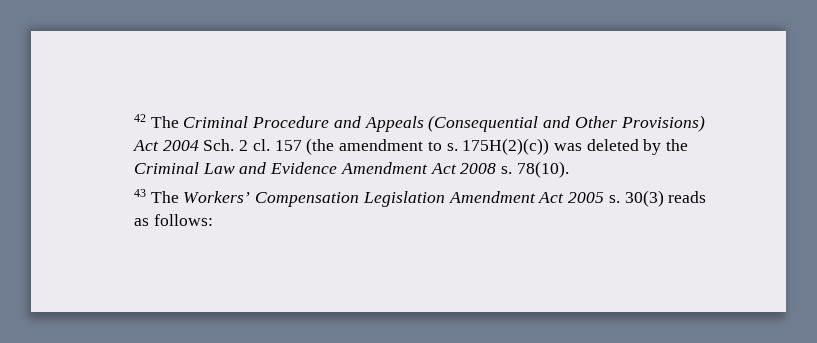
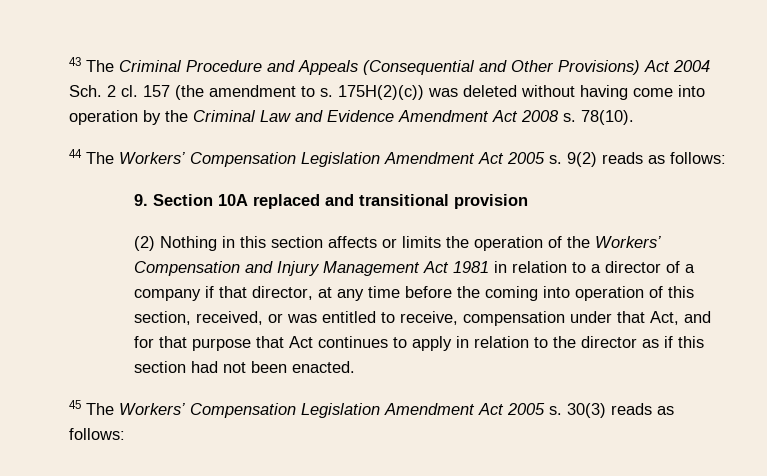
- 42 The Criminal Procedure and Appeals (Consequential and Other Provisions) Act 2004 Sch. 2 cl.
+ 43 The Criminal Procedure and Appeals (Consequential and Other Provisions) Act 2004 Sch. 2 cl.
- 175H(2)(c)) was deleted by the Criminal Law and Evidence Amendment Act 2008 s.
+ 175H(2)(c)) was deleted without having come into operation by the Criminal Law and Evidence Amendment Act 2008 s.
- 43 The Workers’ Compensation Legislation Amendment Act 2005 s.
+ 44 The Workers’ Compensation Legislation Amendment Act 2005 s. 9(2) reads as follows:
+ 9. Section 10A replaced and transitional provision
+ (2) Nothing in this section affects or limits the operation of the Workers’ Compensation and Injury Management Act 1981 in relation to a director of a company if that director, at any time before the coming into operation of this section, received, or was entitled to receive, compensation under that Act, and for that purpose that Act continues to apply in relation to the director as if this section had not been enacted.
+ 45 The Workers’ Compensation Legislation Amendment Act 2005 s.

